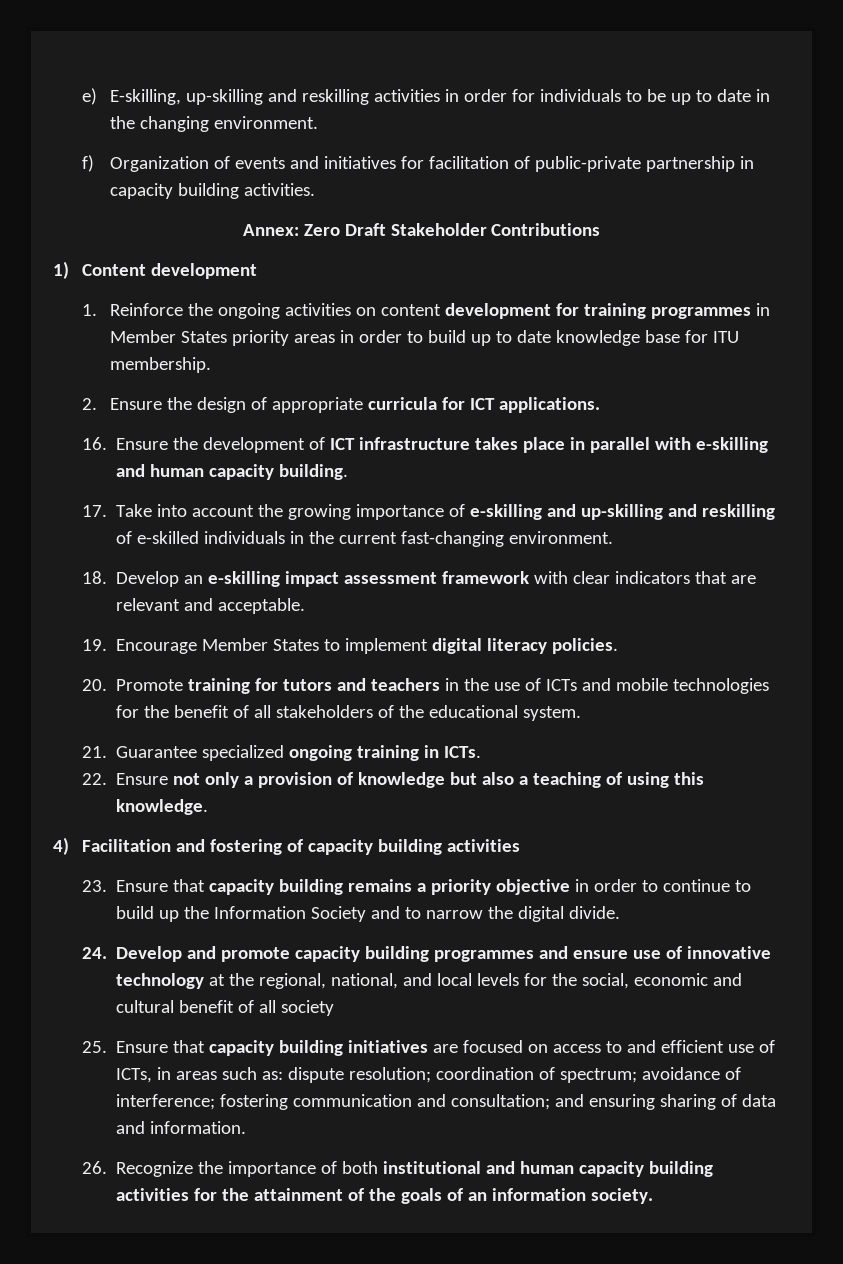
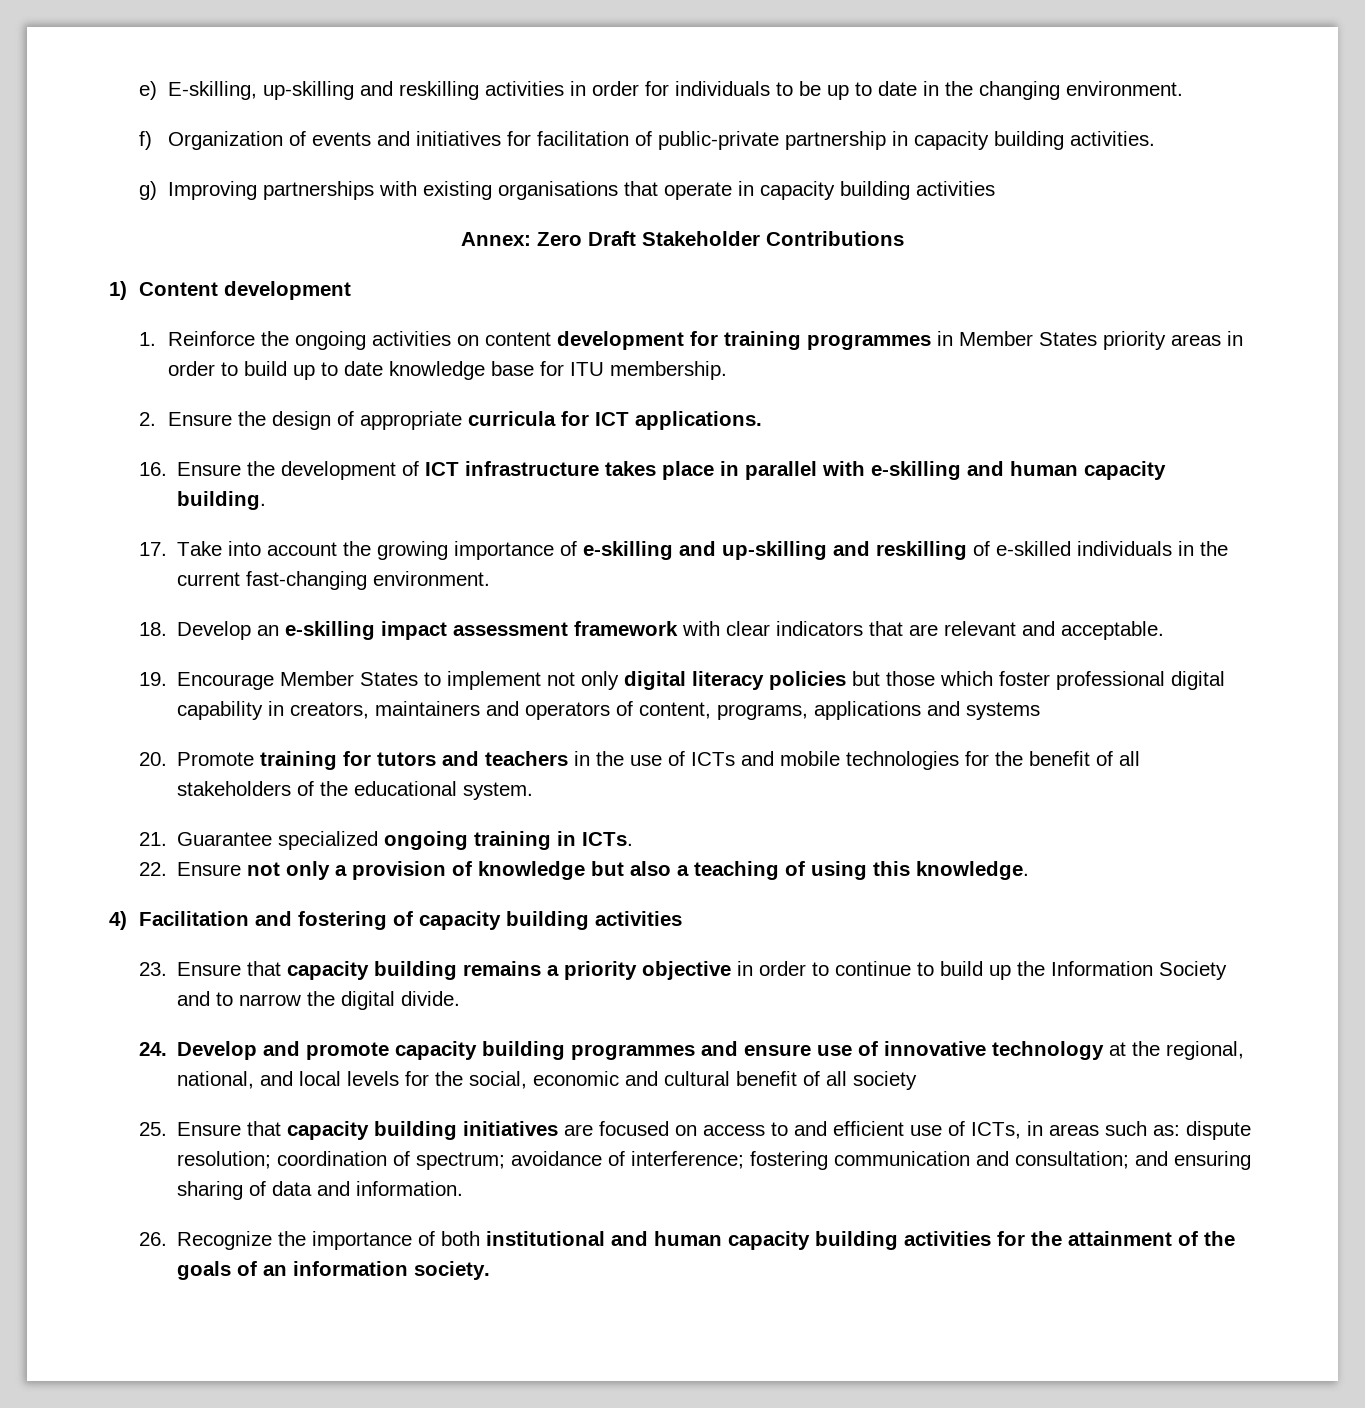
+ g) Improving partnerships with existing organisations that operate in capacity building activities
- 19. Encourage Member States to implement digital literacy policies.
+ 19. Encourage Member States to implement not only digital literacy policies but those which foster professional digital capability in creators, maintainers and operators of content, programs, applications and systems

